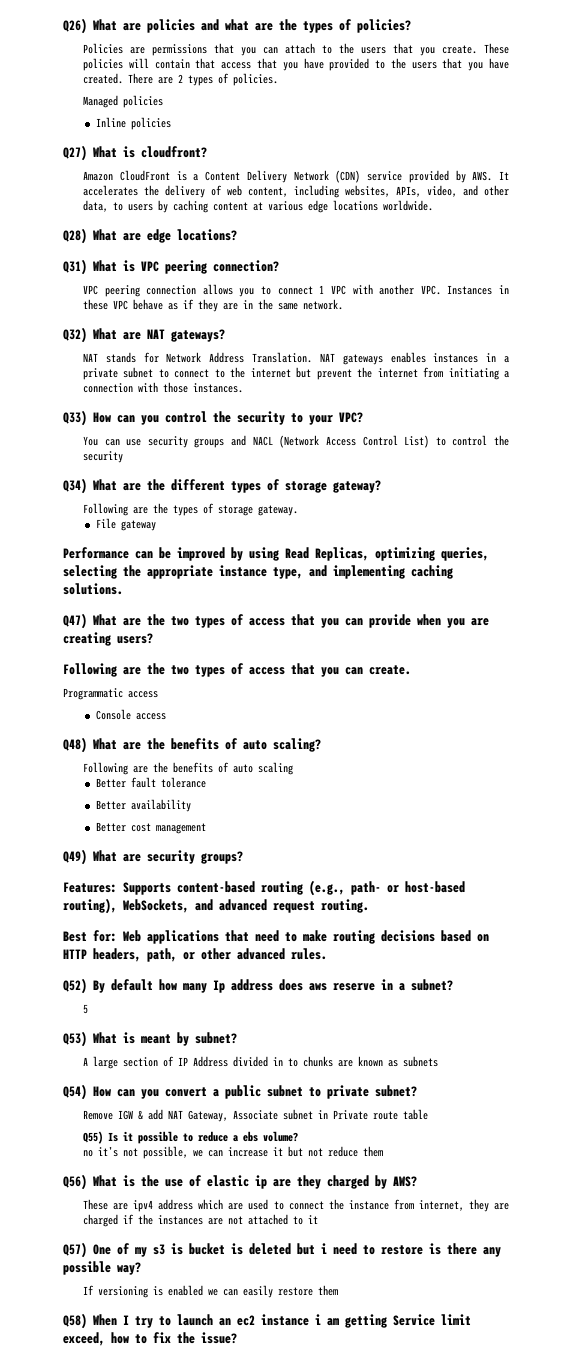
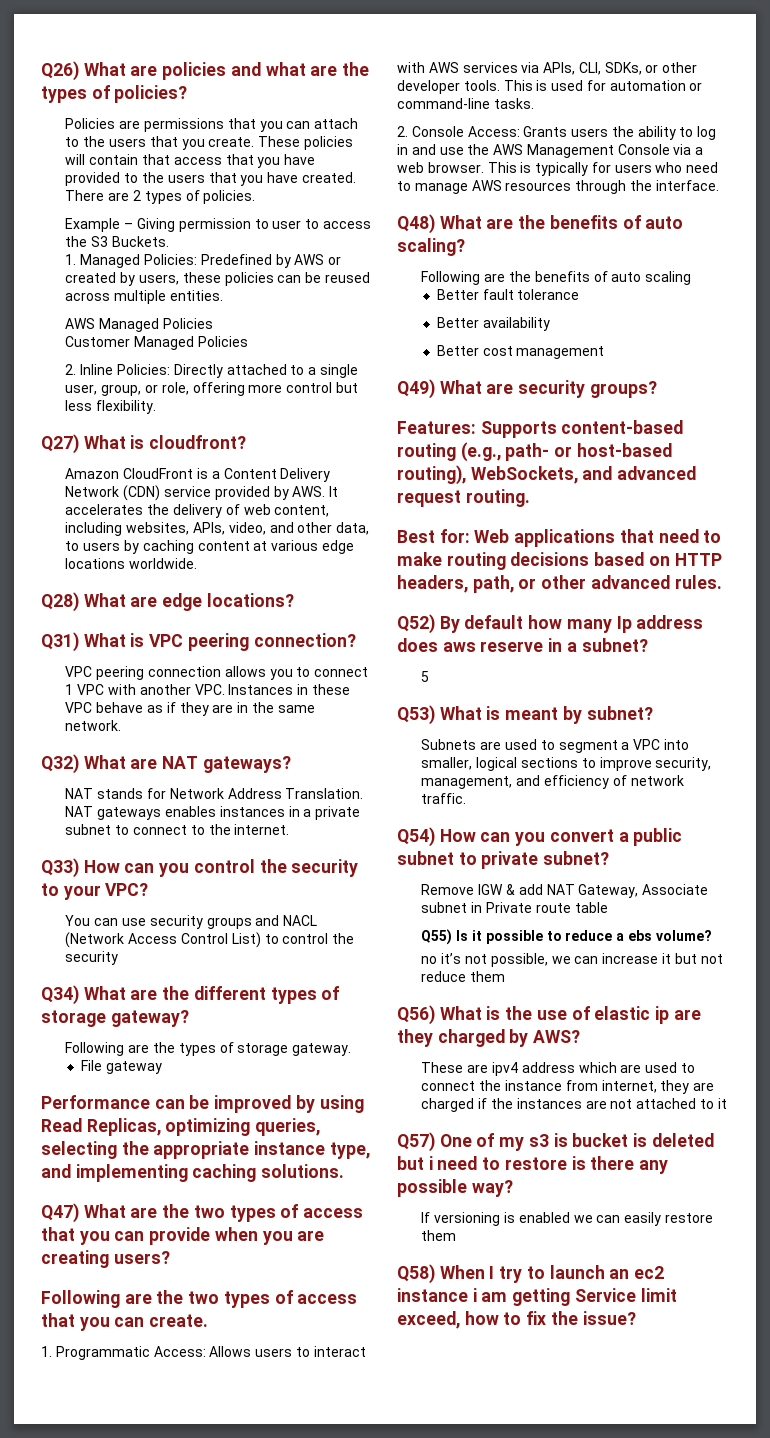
- Managed policies
- Inline policies
+ Example – Giving permission to user to access the S3 Buckets.
+ 1. Managed Policies: Predefined by AWS or created by users, these policies can be reused across multiple entities.
+ AWS Managed Policies
+ Customer Managed Policies
+ 2. Inline Policies: Directly attached to a single user, group, or role, offering more control but less flexibility.
- NAT gateways enables instances in a private subnet to connect to the internet but prevent the internet from initiating a connection with those instances.
+ NAT gateways enables instances in a private subnet to connect to the internet.
- Programmatic access
- Console access
+ 1. Programmatic Access: Allows users to interact with AWS services via APIs, CLI, SDKs, or other developer tools. This is used for automation or command-line tasks.
+ 2. Console Access: Grants users the ability to log in and use the AWS Management Console via a web browser. This is typically for users who need to manage AWS resources through the interface.
- A large section of IP Address divided in to chunks are known as subnets
+ Subnets are used to segment a VPC into smaller, logical sections to improve security, management, and efficiency of network traffic.

